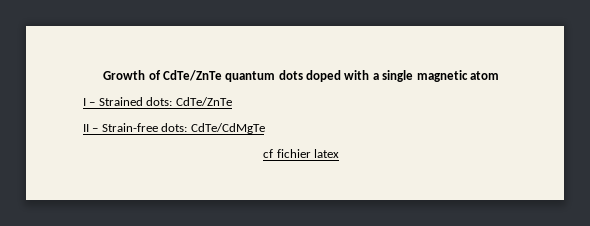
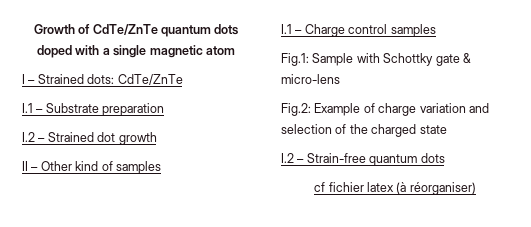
- II – Strain-free dots: CdTe/CdMgTe
+ I.1 – Substrate preparation
+ I.2 – Strained dot growth
+ II – Other kind of samples
+ I.1 – Charge control samples
+ Fig.1: Sample with Schottky gate & micro-lens
+ Fig.2: Example of charge variation and selection of the charged state
+ I.2 – Strain-free quantum dots
- cf fichier latex
+ cf fichier latex (à réorganiser)

